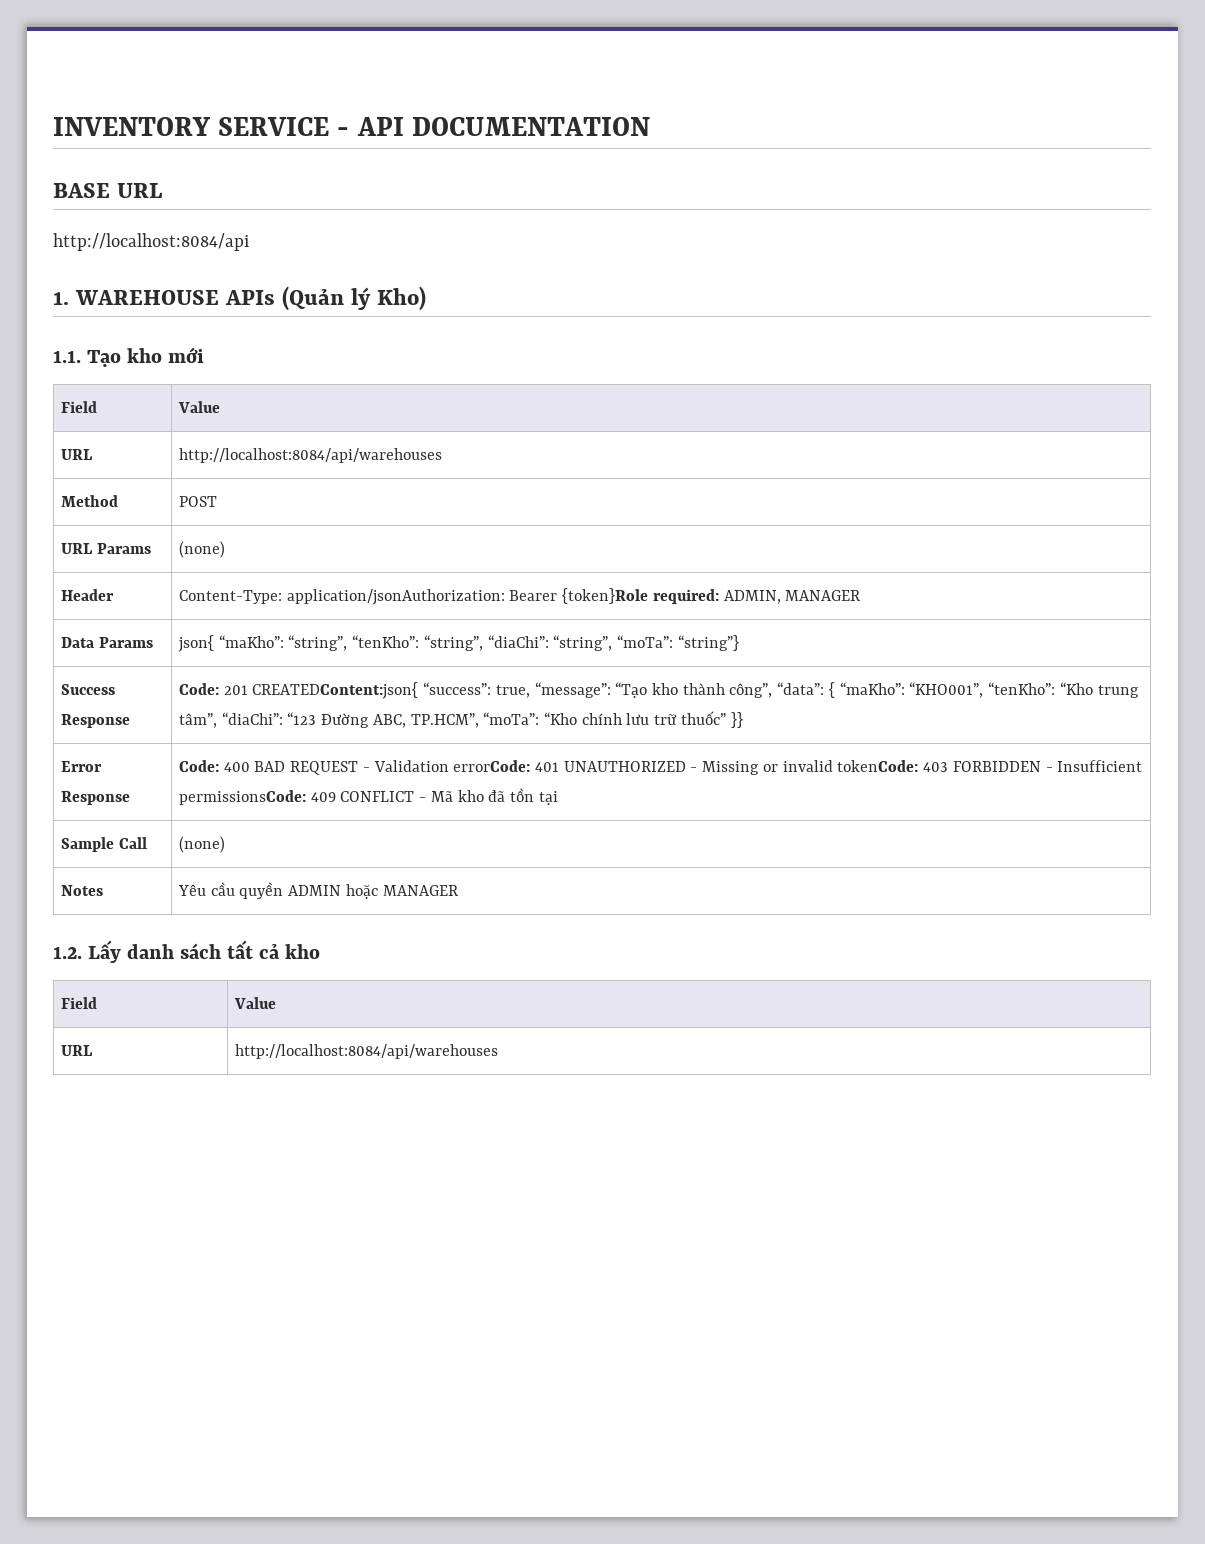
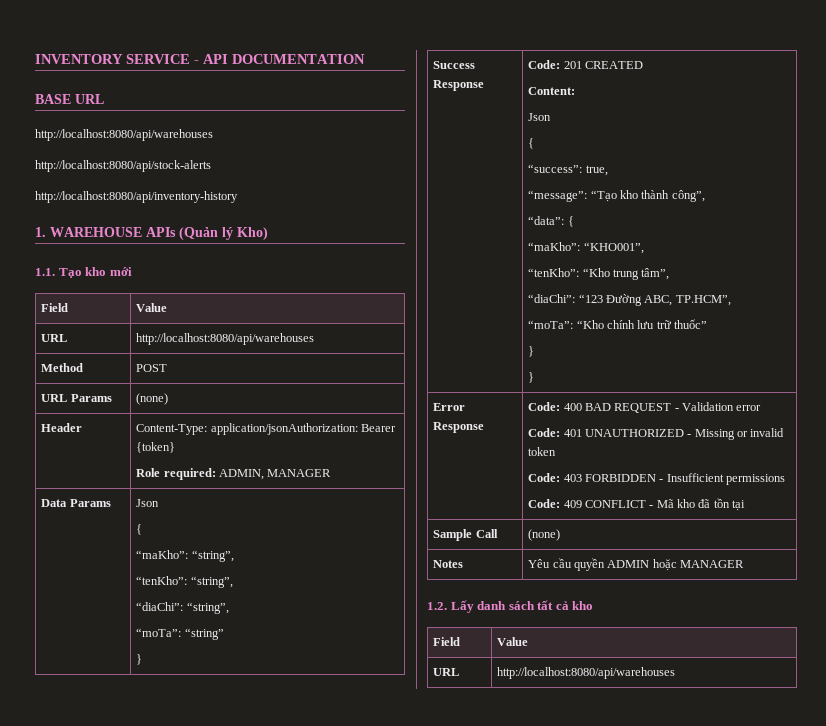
  BASE URL
- http://localhost:8084/api
+ http://localhost:8080/api/warehouses
+ http://localhost:8080/api/stock-alerts
+ http://localhost:8080/api/inventory-history
  1.1. Tạo kho mới
  Field | Value
- URL | http://localhost:8084/api/warehouses
+ URL | http://localhost:8080/api/warehouses
- Header | Content-Type: application/jsonAuthorization: Bearer {token}Role required: ADMIN, MANAGER
+ Header | Content-Type: application/jsonAuthorization: Bearer {token}
+ Role required: ADMIN, MANAGER
- Data Params | json{ “maKho”: “string”, “tenKho”: “string”, “diaChi”: “string”, “moTa”: “string”}
+ Data Params | Json
+ {
+ “maKho”: “string”,
+ “tenKho”: “string”,
+ “diaChi”: “string”,
+ “moTa”: “string”
+ }
- Success Response | Code: 201 CREATEDContent:json{ “success”: true, “message”: “Tạo kho thành công”, “data”: { “maKho”: “KHO001”, “tenKho”: “Kho trung tâm”, “diaChi”: “123 Đường ABC, TP.HCM”, “moTa”: “Kho chính lưu trữ thuốc” }}
+ Success Response | Code: 201 CREATED
+ Content:
+ Json
+ {
+ “success”: true,
+ “message”: “Tạo kho thành công”,
+ “data”: {
+ “maKho”: “KHO001”,
+ “tenKho”: “Kho trung tâm”,
+ “diaChi”: “123 Đường ABC, TP.HCM”,
+ “moTa”: “Kho chính lưu trữ thuốc”
+ }
+ }
- Error Response | Code: 400 BAD REQUEST - Validation errorCode: 401 UNAUTHORIZED - Missing or invalid tokenCode: 403 FORBIDDEN - Insufficient permissionsCode: 409 CONFLICT - Mã kho đã tồn tại
+ Error Response | Code: 400 BAD REQUEST - Validation error
+ Code: 401 UNAUTHORIZED - Missing or invalid token
+ Code: 403 FORBIDDEN - Insufficient permissions
+ Code: 409 CONFLICT - Mã kho đã tồn tại
  1.2. Lấy danh sách tất cả kho
  Field | Value
- URL | http://localhost:8084/api/warehouses
+ URL | http://localhost:8080/api/warehouses

